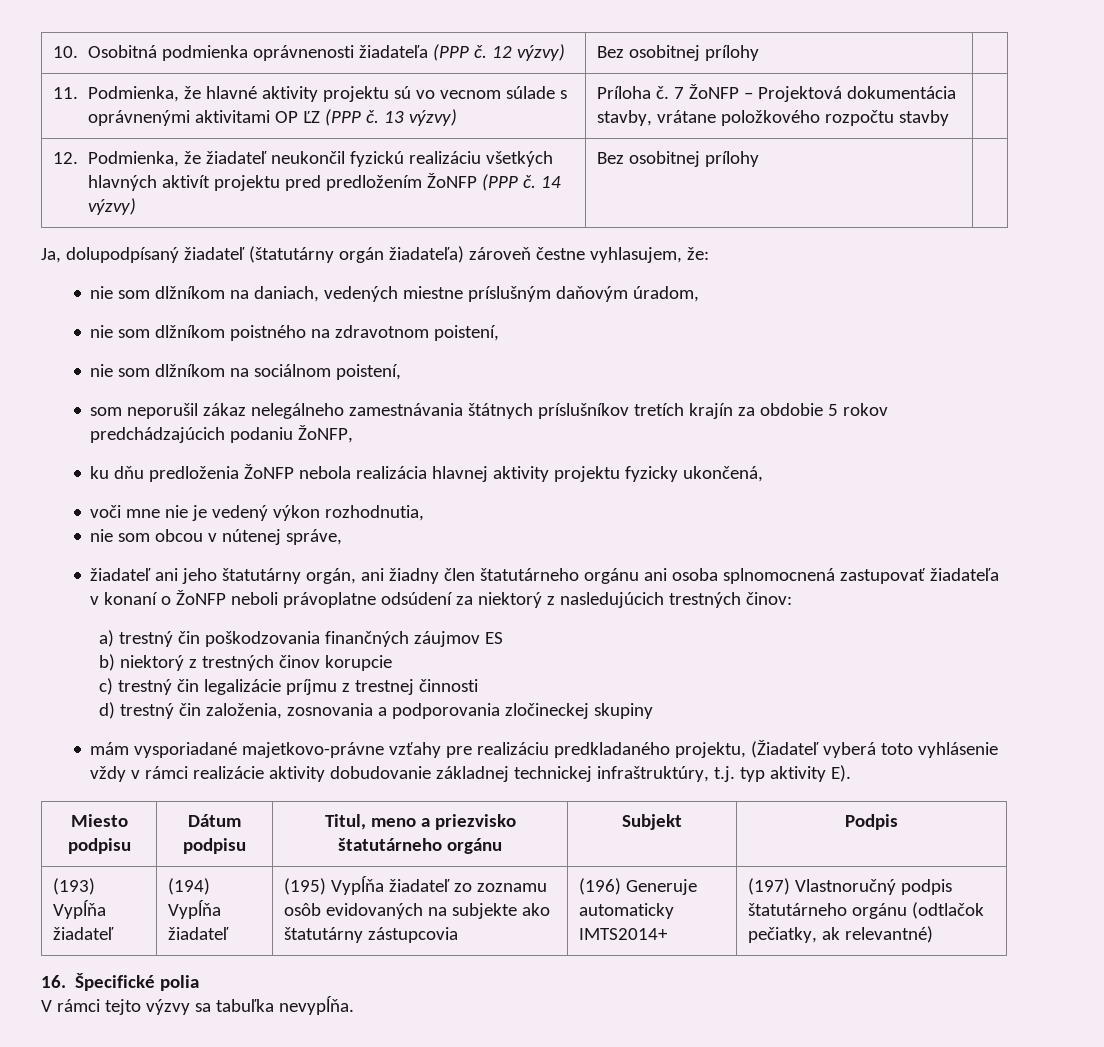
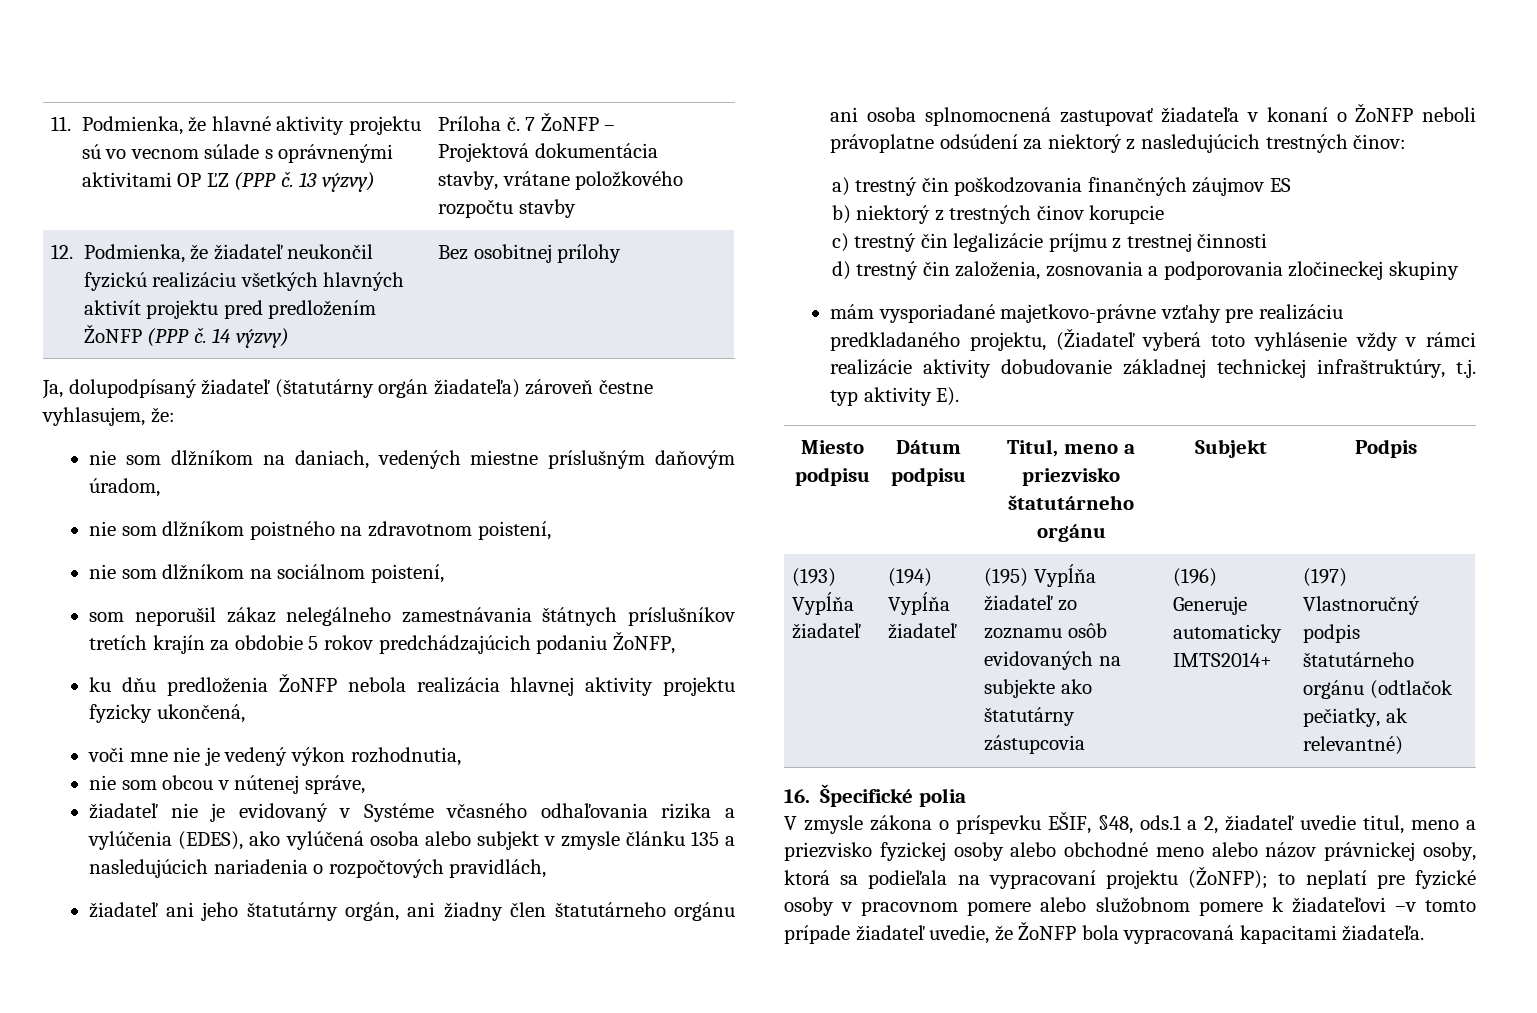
- 10. Osobitná podmienka oprávnenosti žiadateľa (PPP č. 12 výzvy) | Bez osobitnej prílohy |
+ žiadateľ nie je evidovaný v Systéme včasného odhaľovania rizika a vylúčenia (EDES), ako vylúčená osoba alebo subjekt v zmysle článku 135 a nasledujúcich nariadenia o rozpočtových pravidlách,
- V rámci tejto výzvy sa tabuľka nevypĺňa.
+ V zmysle zákona o príspevku EŠIF, §48, ods.1 a 2, žiadateľ uvedie titul, meno a priezvisko fyzickej osoby alebo obchodné meno alebo názov právnickej osoby, ktorá sa podieľala na vypracovaní projektu (ŽoNFP); to neplatí pre fyzické osoby v pracovnom pomere alebo služobnom pomere k žiadateľovi –v tomto prípade žiadateľ uvedie, že ŽoNFP bola vypracovaná kapacitami žiadateľa.

